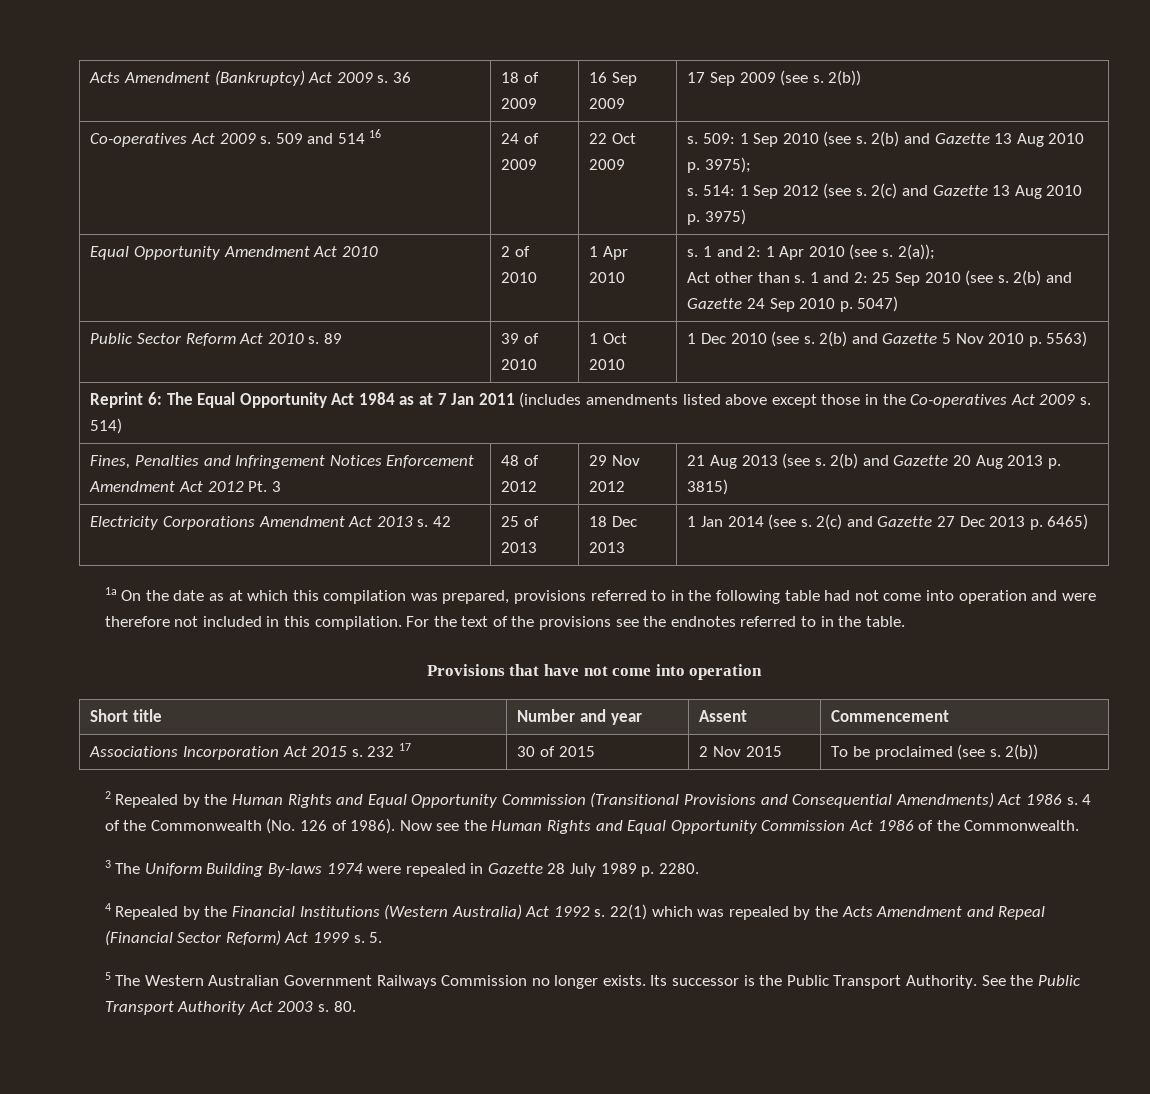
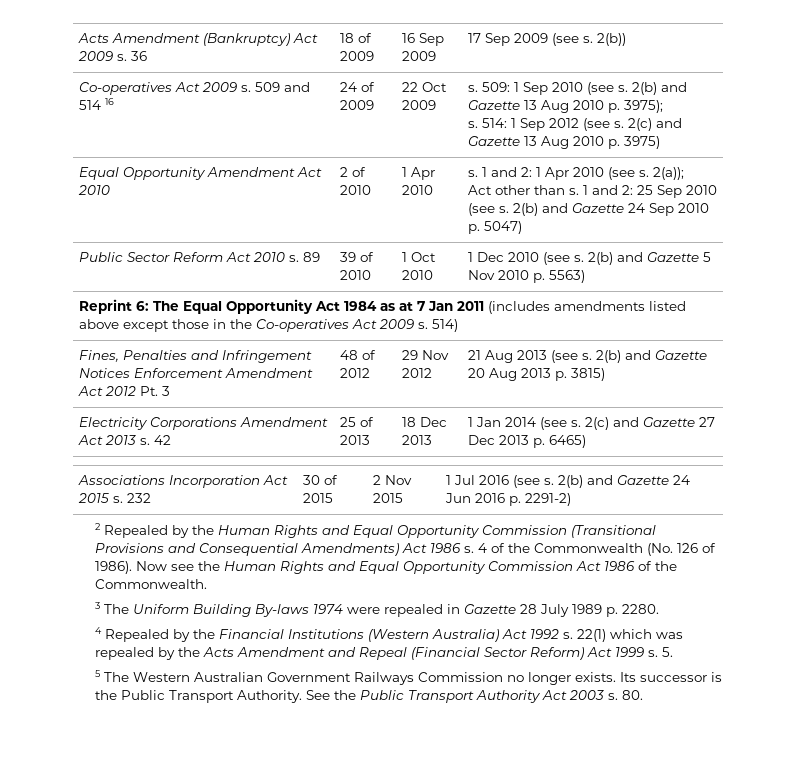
- 1a On the date as at which this compilation was prepared, provisions referred to in the following table had not come into operation and were therefore not included in this compilation. For the text of the provisions see the endnotes referred to in the table.
- Provisions that have not come into operation
- Short title | Number and year | Assent | Commencement
- Associations Incorporation Act 2015 s. 232 17 | 30 of 2015 | 2 Nov 2015 | To be proclaimed (see s. 2(b))
+ Associations Incorporation Act 2015 s. 232 | 30 of 2015 | 2 Nov 2015 | 1 Jul 2016 (see s. 2(b) and Gazette 24 Jun 2016 p. 2291-2)

